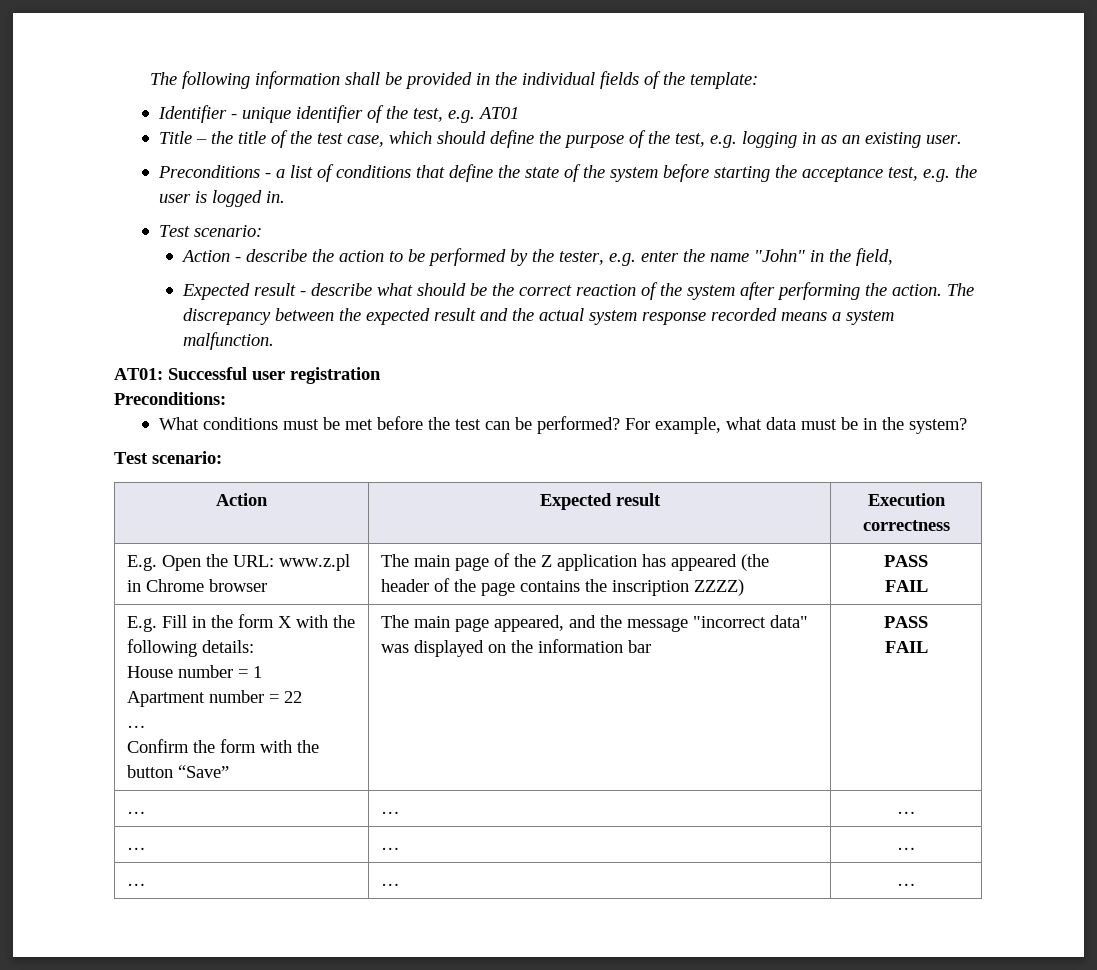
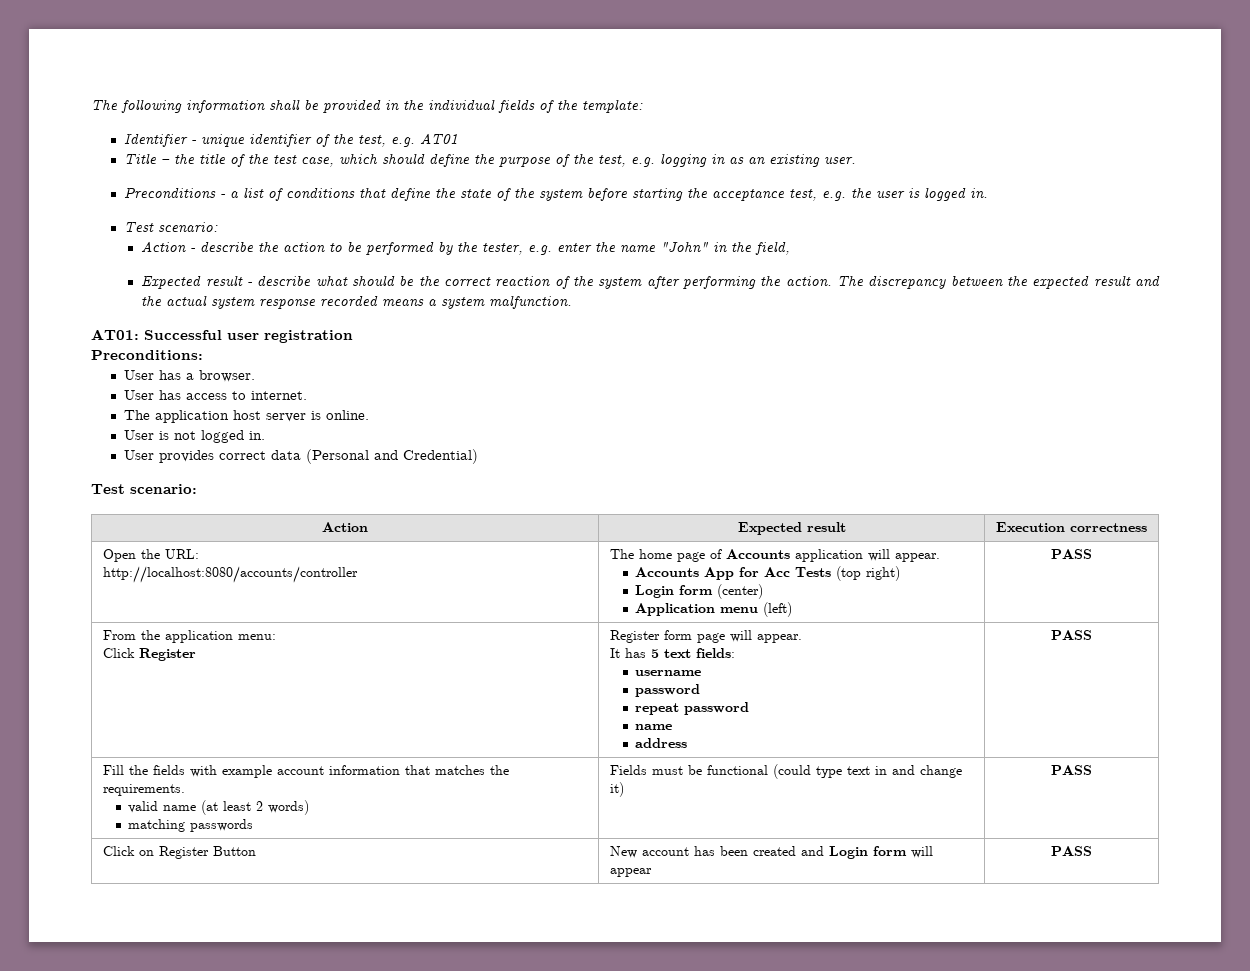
- What conditions must be met before the test can be performed? For example, what data must be in the system?
+ User has a browser.
+ User has access to internet.
+ The application host server is online.
+ User is not logged in.
+ User provides correct data (Personal and Credential)
- E.g. Open the URL: www.z.pl in Chrome browser | The main page of the Z application has appeared (the header of the page contains the inscription ZZZZ) | PASS
- FAIL
- E.g. Fill in the form X with the following details:
- House number = 1
- Apartment number = 22
- …
- Confirm the form with the button “Save” | The main page appeared, and the message "incorrect data" was displayed on the information bar | PASS
- FAIL
- … | … | …
- … | … | …
- … | … | …
+ Open the URL:
+ http://localhost:8080/accounts/controller | The home page of Accounts application will appear.
+ Accounts App for Acc Tests (top right)
+ Login form (center)
+ Application menu (left) | PASS
+ From the application menu:
+ Click Register | Register form page will appear.
+ It has 5 text fields:
+ username
+ password
+ repeat password
+ name
+ address | PASS
+ Fill the fields with example account information that matches the requirements.
+ valid name (at least 2 words)
+ matching passwords | Fields must be functional (could type text in and change it) | PASS
+ Click on Register Button | New account has been created and Login form will appear | PASS

